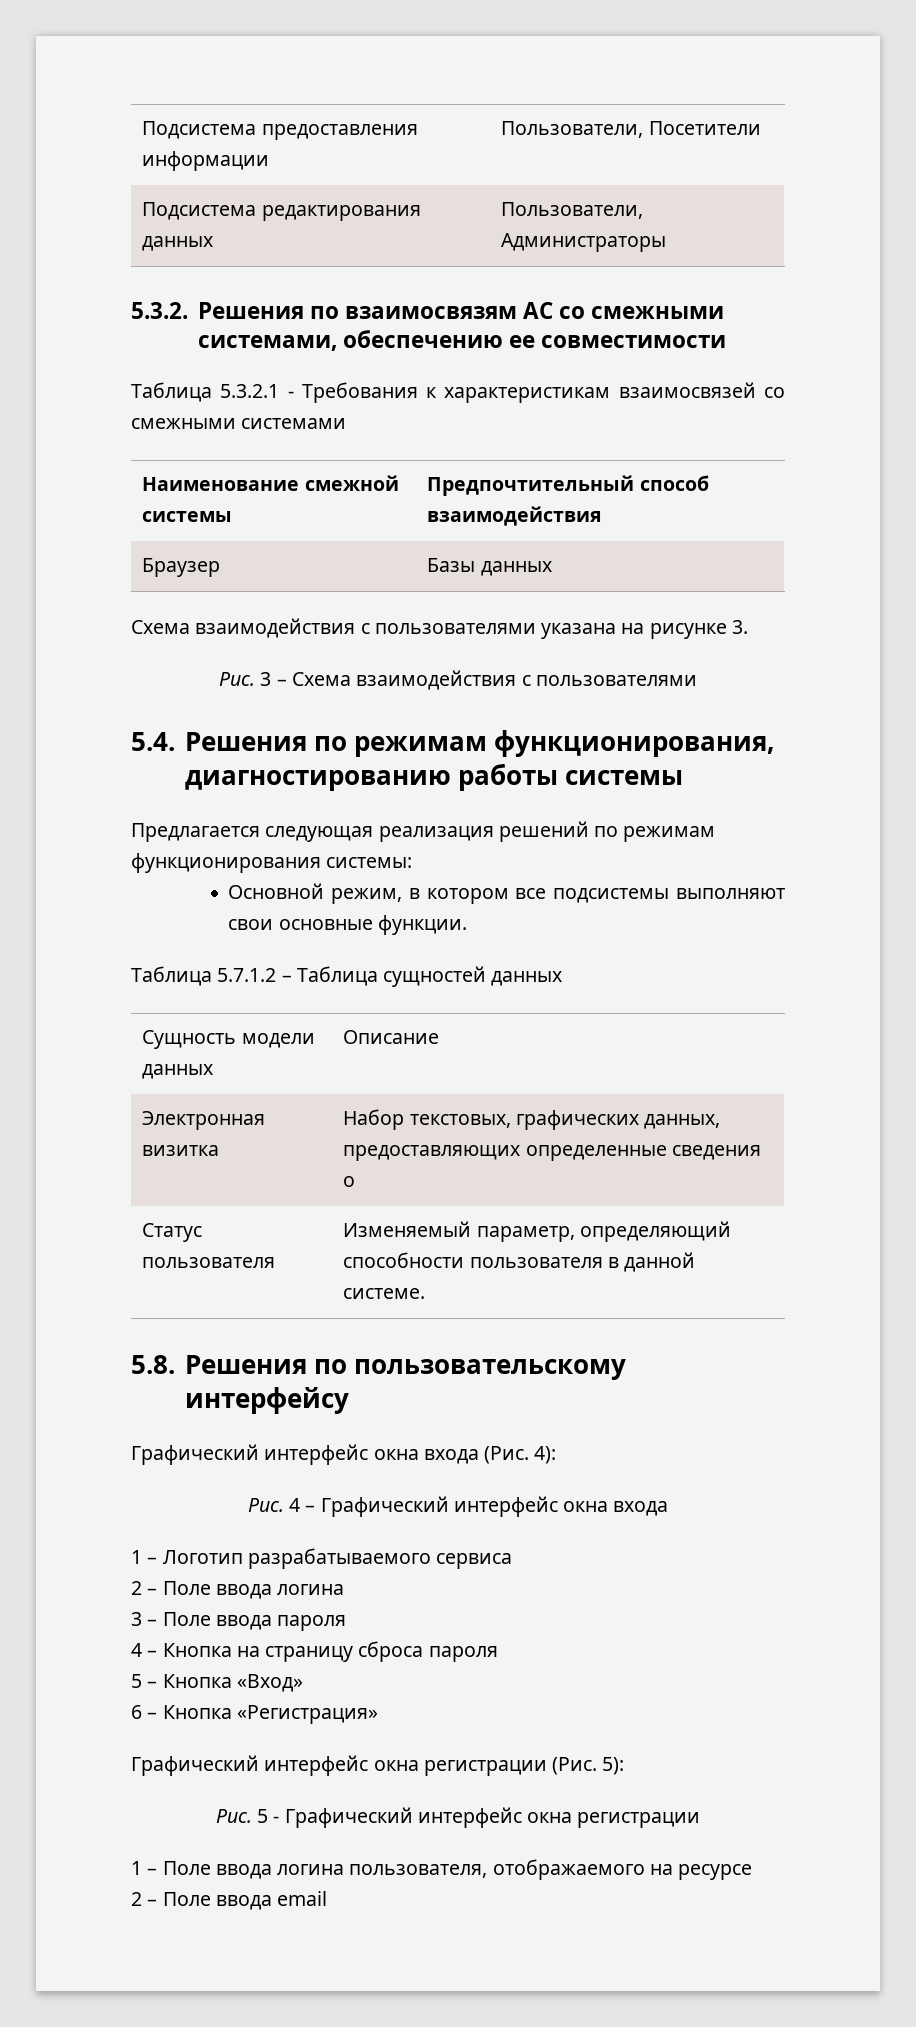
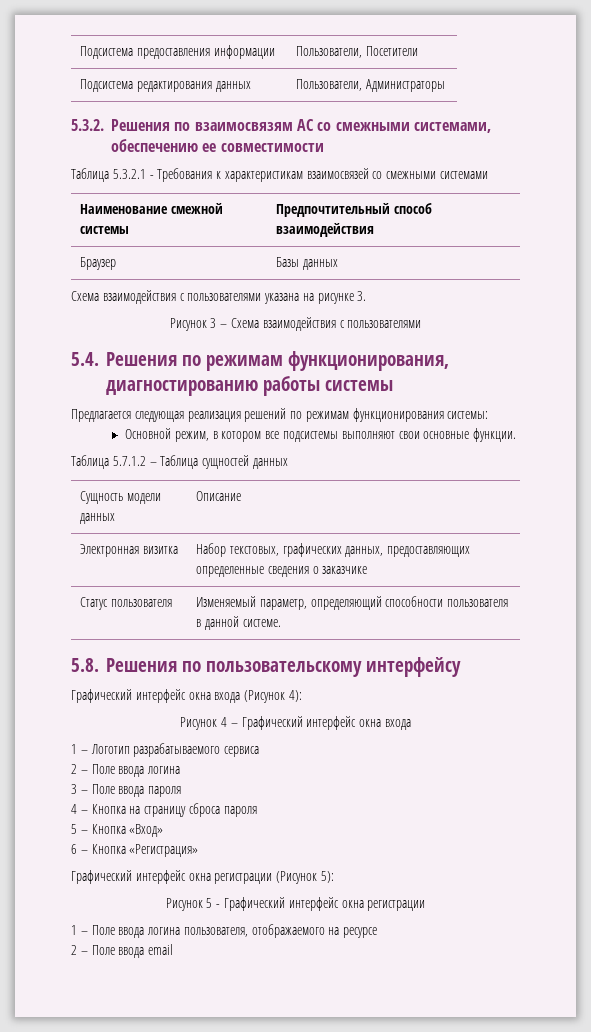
- Рис. 3 – Схема взаимодействия с пользователями
+ Рисунок 3 – Схема взаимодействия с пользователями
- Электронная визитка | Набор текстовых, графических данных, предоставляющих определенные сведения о
+ Электронная визитка | Набор текстовых, графических данных, предоставляющих определенные сведения о заказчике
- Графический интерфейс окна входа (Рис. 4):
+ Графический интерфейс окна входа (Рисунок 4):
- Рис. 4 – Графический интерфейс окна входа
+ Рисунок 4 – Графический интерфейс окна входа
- Графический интерфейс окна регистрации (Рис. 5):
+ Графический интерфейс окна регистрации (Рисунок 5):
- Рис. 5 - Графический интерфейс окна регистрации
+ Рисунок 5 - Графический интерфейс окна регистрации

